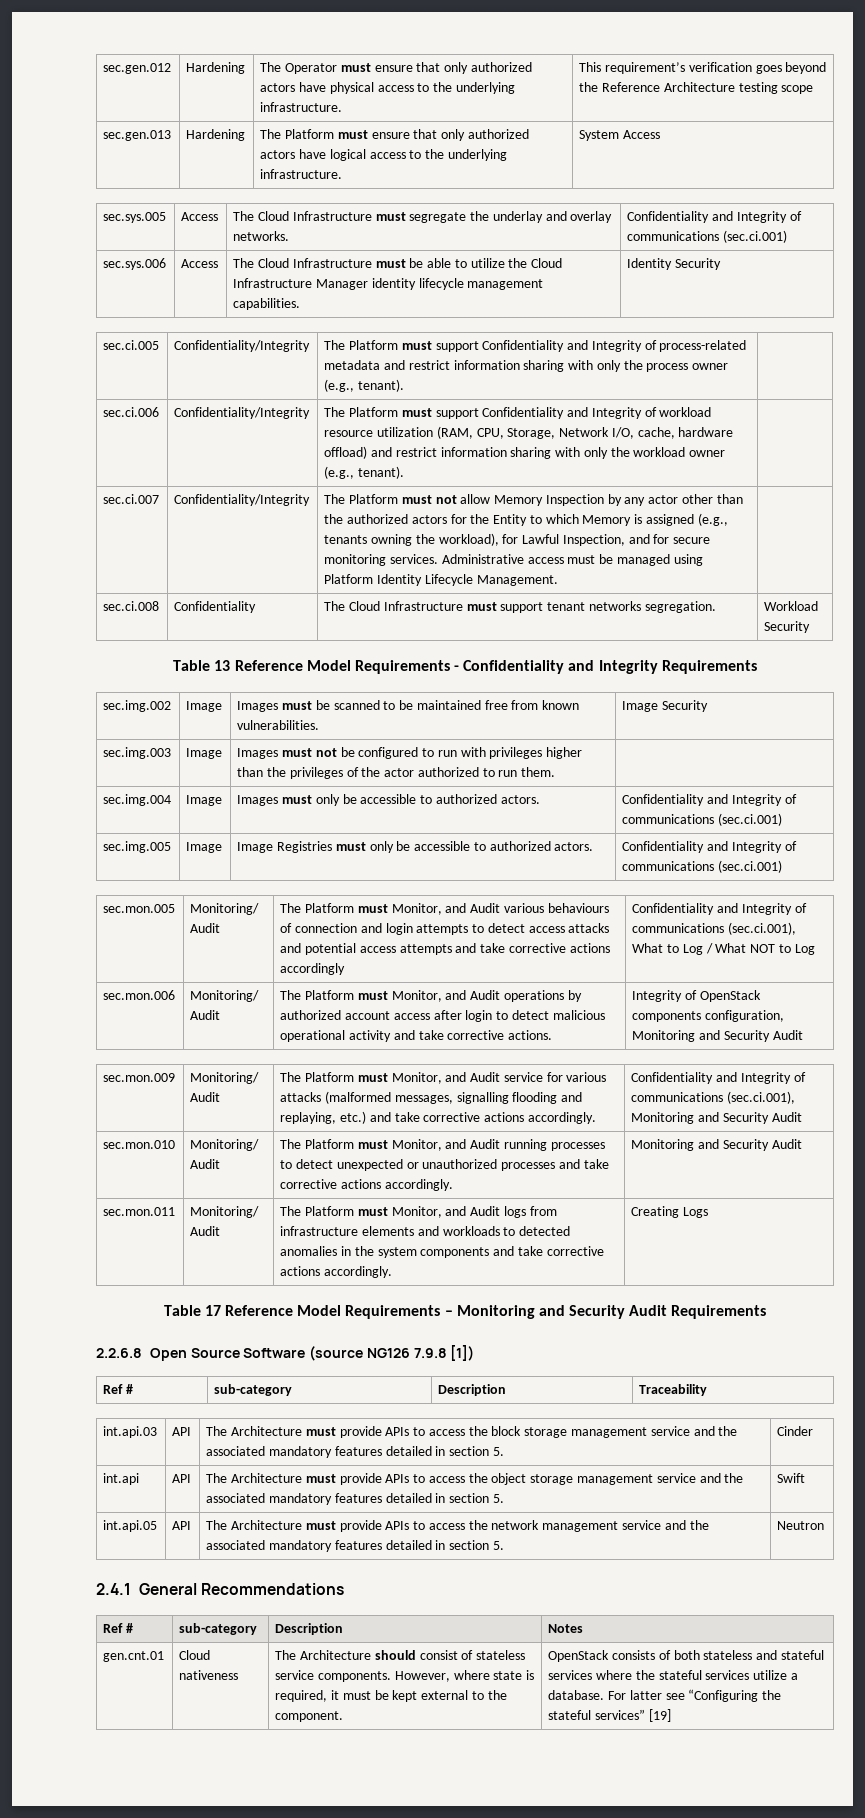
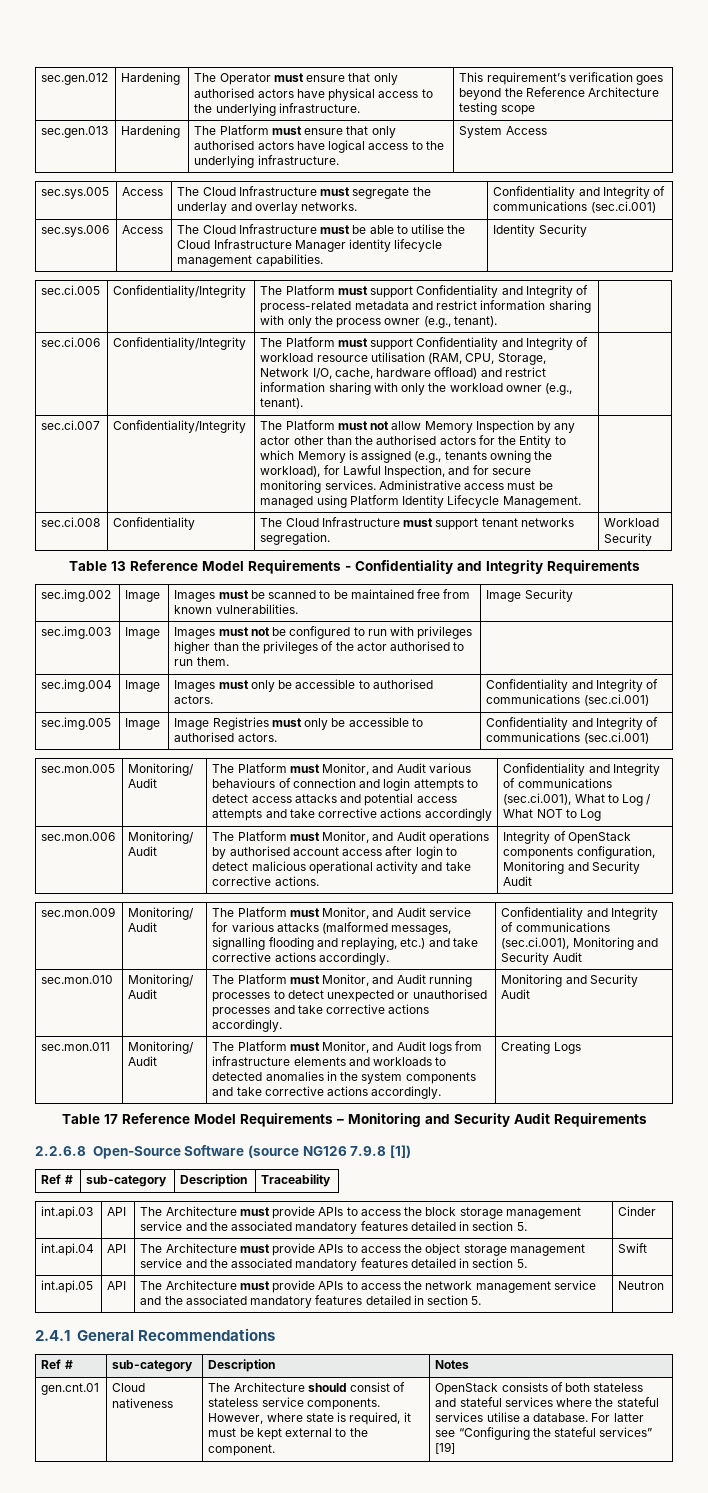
- sec.gen.012 | Hardening | The Operator must ensure that only authorized actors have physical access to the underlying infrastructure. | This requirement’s verification goes beyond the Reference Architecture testing scope
+ sec.gen.012 | Hardening | The Operator must ensure that only authorised actors have physical access to the underlying infrastructure. | This requirement’s verification goes beyond the Reference Architecture testing scope
- sec.gen.013 | Hardening | The Platform must ensure that only authorized actors have logical access to the underlying infrastructure. | System Access
+ sec.gen.013 | Hardening | The Platform must ensure that only authorised actors have logical access to the underlying infrastructure. | System Access
- sec.sys.006 | Access | The Cloud Infrastructure must be able to utilize the Cloud Infrastructure Manager identity lifecycle management capabilities. | Identity Security
+ sec.sys.006 | Access | The Cloud Infrastructure must be able to utilise the Cloud Infrastructure Manager identity lifecycle management capabilities. | Identity Security
- sec.ci.006 | Confidentiality/Integrity | The Platform must support Confidentiality and Integrity of workload resource utilization (RAM, CPU, Storage, Network I/O, cache, hardware offload) and restrict information sharing with only the workload owner (e.g., tenant). |
+ sec.ci.006 | Confidentiality/Integrity | The Platform must support Confidentiality and Integrity of workload resource utilisation (RAM, CPU, Storage, Network I/O, cache, hardware offload) and restrict information sharing with only the workload owner (e.g., tenant). |
- The Platform must not allow Memory Inspection by any actor other than the authorized actors for the Entity to which Memory is assigned (e.g., tenants owning the workload), for Lawful Inspection, and for secure monitoring services.
+ The Platform must not allow Memory Inspection by any actor other than the authorised actors for the Entity to which Memory is assigned (e.g., tenants owning the workload), for Lawful Inspection, and for secure monitoring services.
- sec.img.003 | Image | Images must not be configured to run with privileges higher than the privileges of the actor authorized to run them. |
+ sec.img.003 | Image | Images must not be configured to run with privileges higher than the privileges of the actor authorised to run them. |
- sec.img.004 | Image | Images must only be accessible to authorized actors. | Confidentiality and Integrity of communications (sec.ci.001)
+ sec.img.004 | Image | Images must only be accessible to authorised actors. | Confidentiality and Integrity of communications (sec.ci.001)
- sec.img.005 | Image | Image Registries must only be accessible to authorized actors. | Confidentiality and Integrity of communications (sec.ci.001)
+ sec.img.005 | Image | Image Registries must only be accessible to authorised actors. | Confidentiality and Integrity of communications (sec.ci.001)
- sec.mon.006 | Monitoring/ Audit | The Platform must Monitor, and Audit operations by authorized account access after login to detect malicious operational activity and take corrective actions. | Integrity of OpenStack components configuration, Monitoring and Security Audit
+ sec.mon.006 | Monitoring/ Audit | The Platform must Monitor, and Audit operations by authorised account access after login to detect malicious operational activity and take corrective actions. | Integrity of OpenStack components configuration, Monitoring and Security Audit
- sec.mon.010 | Monitoring/ Audit | The Platform must Monitor, and Audit running processes to detect unexpected or unauthorized processes and take corrective actions accordingly. | Monitoring and Security Audit
+ sec.mon.010 | Monitoring/ Audit | The Platform must Monitor, and Audit running processes to detect unexpected or unauthorised processes and take corrective actions accordingly. | Monitoring and Security Audit
- 2.2.6.8 Open Source Software (source NG126 7.9.8 [1])
+ 2.2.6.8 Open-Source Software (source NG126 7.9.8 [1])
- int.api | API | The Architecture must provide APIs to access the object storage management service and the associated mandatory features detailed in section 5. | Swift
+ int.api.04 | API | The Architecture must provide APIs to access the object storage management service and the associated mandatory features detailed in section 5. | Swift
- OpenStack consists of both stateless and stateful services where the stateful services utilize a database.
+ OpenStack consists of both stateless and stateful services where the stateful services utilise a database.

